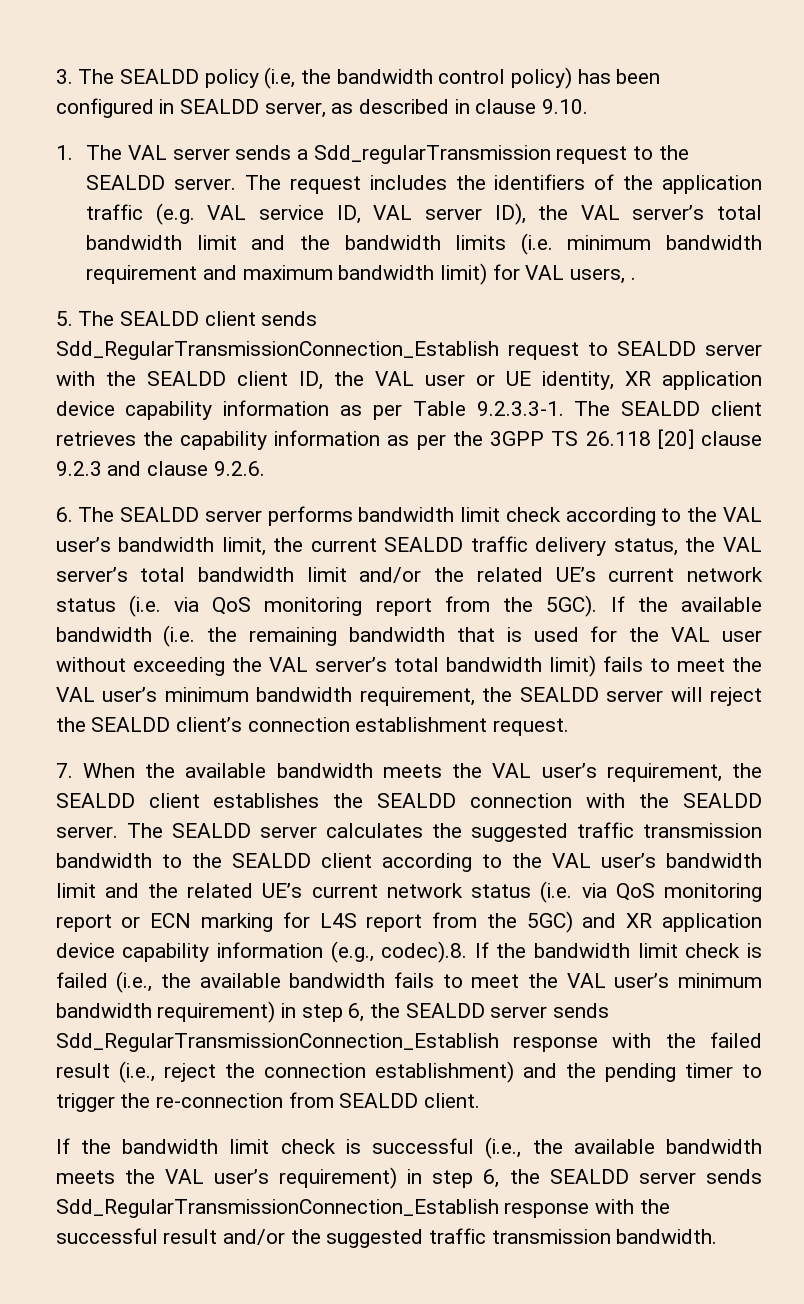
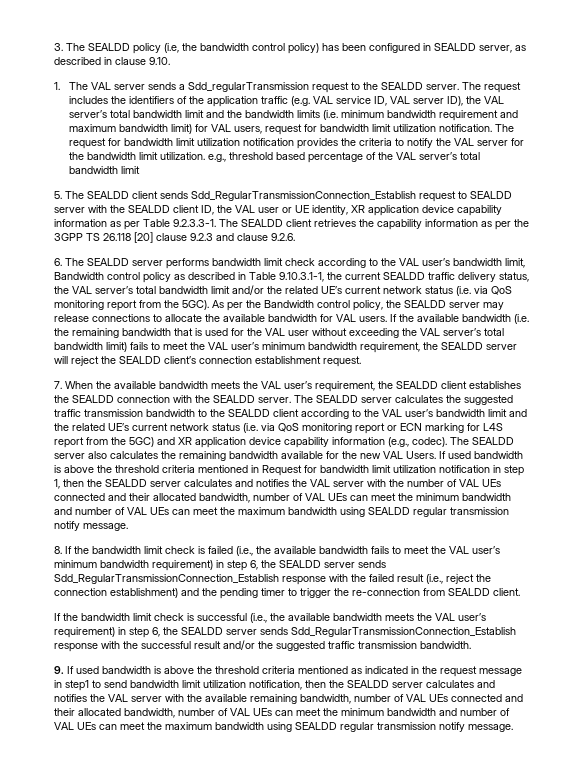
- The request includes the identifiers of the application traffic (e.g. VAL service ID, VAL server ID), the VAL server’s total bandwidth limit and the bandwidth limits (i.e. minimum bandwidth requirement and maximum bandwidth limit) for VAL users, .
+ The request includes the identifiers of the application traffic (e.g. VAL service ID, VAL server ID), the VAL server’s total bandwidth limit and the bandwidth limits (i.e. minimum bandwidth requirement and maximum bandwidth limit) for VAL users, request for bandwidth limit utilization notification. The request for bandwidth limit utilization notification provides the criteria to notify the VAL server for the bandwidth limit utilization. e.g., threshold based percentage of the VAL server’s total bandwidth limit
- 6. The SEALDD server performs bandwidth limit check according to the VAL user’s bandwidth limit, the current SEALDD traffic delivery status, the VAL server’s total bandwidth limit and/or the related UE’s current network status (i.e. via QoS monitoring report from the 5GC).
+ 6. The SEALDD server performs bandwidth limit check according to the VAL user’s bandwidth limit, Bandwidth control policy as described in Table 9.10.3.1-1, the current SEALDD traffic delivery status, the VAL server’s total bandwidth limit and/or the related UE’s current network status (i.e. via QoS monitoring report from the 5GC).
+ As per the Bandwidth control policy, the SEALDD server may release connections to allocate the available bandwidth for VAL users.
- The SEALDD server calculates the suggested traffic transmission bandwidth to the SEALDD client according to the VAL user’s bandwidth limit and the related UE’s current network status (i.e. via QoS monitoring report or ECN marking for L4S report from the 5GC) and XR application device capability information (e.g., codec).8. If the bandwidth limit check is failed (i.e., the available bandwidth fails to meet the VAL user’s minimum bandwidth requirement) in step 6, the SEALDD server sends Sdd_RegularTransmissionConnection_Establish response with the failed result (i.e., reject the connection establishment) and the pending timer to trigger the re-connection from SEALDD client.
+ The SEALDD server calculates the suggested traffic transmission bandwidth to the SEALDD client according to the VAL user’s bandwidth limit and the related UE’s current network status (i.e. via QoS monitoring report or ECN marking for L4S report from the 5GC) and XR application device capability information (e.g., codec). The SEALDD server also calculates the remaining bandwidth available for the new VAL Users. If used bandwidth is above the threshold criteria mentioned in Request for bandwidth limit utilization notification in step 1, then the SEALDD server calculates and notifies the VAL server with the number of VAL UEs connected and their allocated bandwidth, number of VAL UEs can meet the minimum bandwidth and number of VAL UEs can meet the maximum bandwidth using SEALDD regular transmission notify message.
+ 8. If the bandwidth limit check is failed (i.e., the available bandwidth fails to meet the VAL user’s minimum bandwidth requirement) in step 6, the SEALDD server sends Sdd_RegularTransmissionConnection_Establish response with the failed result (i.e., reject the connection establishment) and the pending timer to trigger the re-connection from SEALDD client.
+ 9. If used bandwidth is above the threshold criteria mentioned as indicated in the request message in step1 to send bandwidth limit utilization notification, then the SEALDD server calculates and notifies the VAL server with the available remaining bandwidth, number of VAL UEs connected and their allocated bandwidth, number of VAL UEs can meet the minimum bandwidth and number of VAL UEs can meet the maximum bandwidth using SEALDD regular transmission notify message.

